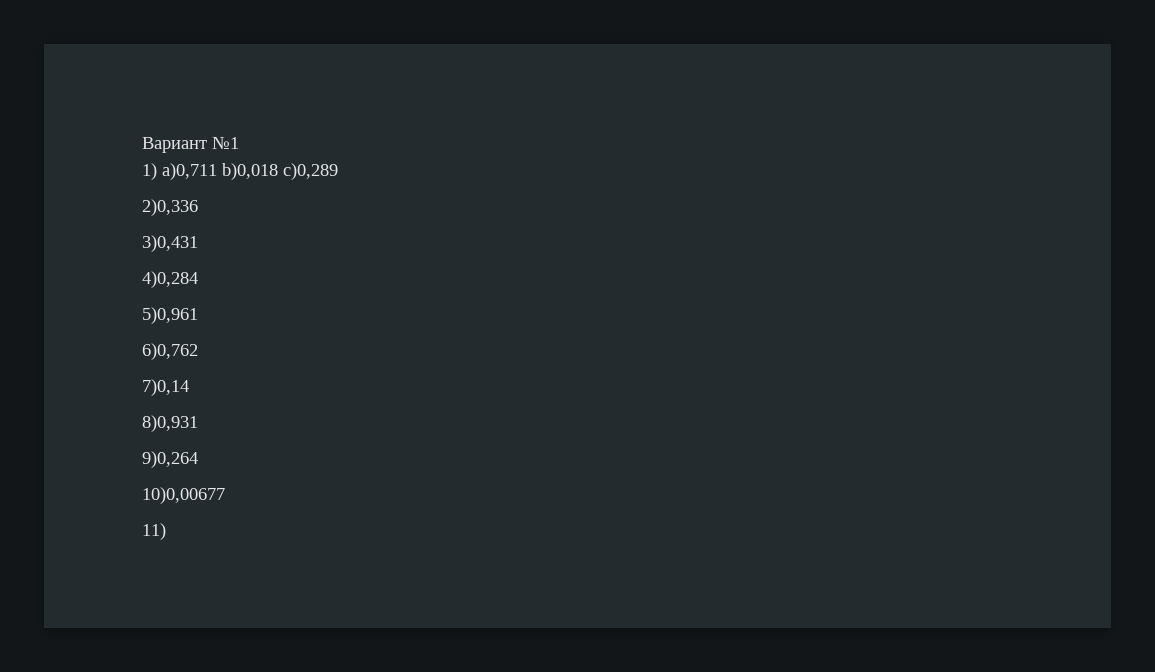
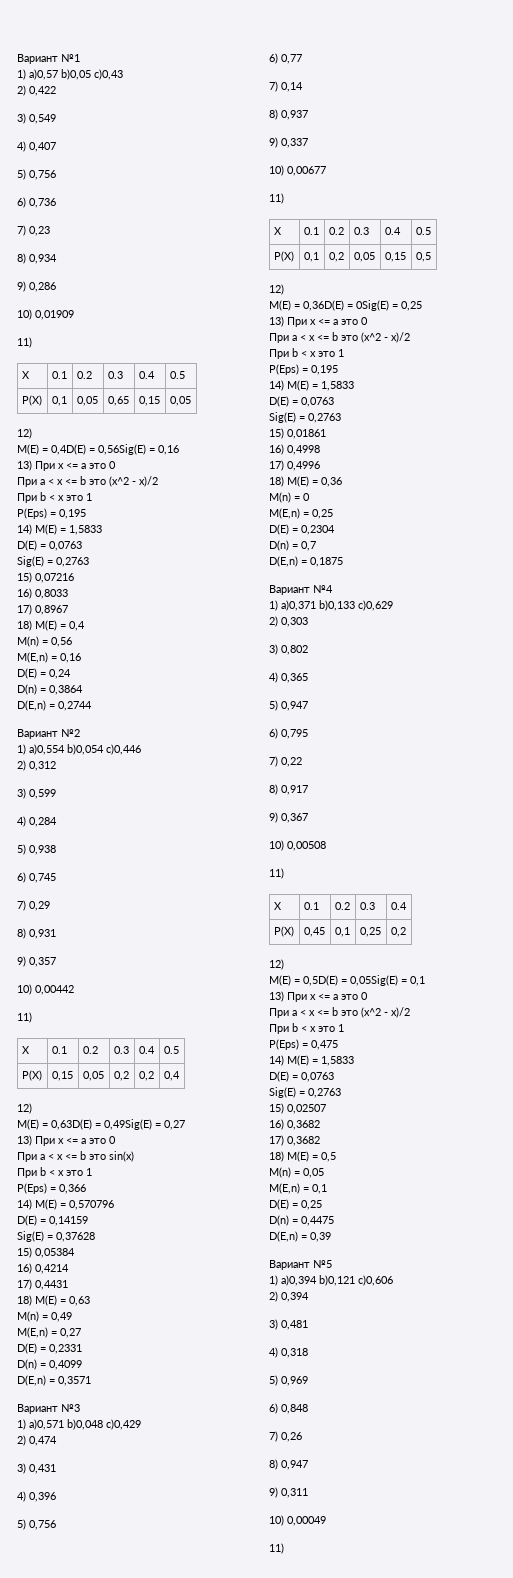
- 1) a)0,711 b)0,018 c)0,289
- 2)0,336
- 3)0,431
- 4)0,284
- 5)0,961
- 6)0,762
- 7)0,14
- 8)0,931
- 9)0,264
- 10)0,00677
+ 1) a)0,57 b)0,05 c)0,43
+ 2) 0,422
+ 3) 0,549
+ 4) 0,407
+ 5) 0,756
+ 6) 0,736
+ 7) 0,23
+ 8) 0,934
+ 9) 0,286
+ 10) 0,01909
+ 11)
+ X | 0.1 | 0.2 | 0.3 | 0.4 | 0.5
+ P(X) | 0,1 | 0,05 | 0,65 | 0,15 | 0,05
+ 12)
+ M(E) = 0,4D(E) = 0,56Sig(E) = 0,16
+ 13) При x <= a это 0
+ При a < x <= b это (x^2 - x)/2
+ При b < x это 1
+ P(Eps) = 0,195
+ 14) M(E) = 1,5833
+ D(E) = 0,0763
+ Sig(E) = 0,2763
+ 15) 0,07216
+ 16) 0,8033
+ 17) 0,8967
+ 18) M(E) = 0,4
+ M(n) = 0,56
+ M(E,n) = 0,16
+ D(E) = 0,24
+ D(n) = 0,3864
+ D(E,n) = 0,2744
+ Вариант №2
+ 1) a)0,554 b)0,054 c)0,446
+ 2) 0,312
+ 3) 0,599
+ 4) 0,284
+ 5) 0,938
+ 6) 0,745
+ 7) 0,29
+ 8) 0,931
+ 9) 0,357
+ 10) 0,00442
+ 11)
+ X | 0.1 | 0.2 | 0.3 | 0.4 | 0.5
+ P(X) | 0,15 | 0,05 | 0,2 | 0,2 | 0,4
+ 12)
+ M(E) = 0,63D(E) = 0,49Sig(E) = 0,27
+ 13) При x <= a это 0
+ При a < x <= b это sin(x)
+ При b < x это 1
+ P(Eps) = 0,366
+ 14) M(E) = 0,570796
+ D(E) = 0,14159
+ Sig(E) = 0,37628
+ 15) 0,05384
+ 16) 0,4214
+ 17) 0,4431
+ 18) M(E) = 0,63
+ M(n) = 0,49
+ M(E,n) = 0,27
+ D(E) = 0,2331
+ D(n) = 0,4099
+ D(E,n) = 0,3571
+ Вариант №3
+ 1) a)0,571 b)0,048 c)0,429
+ 2) 0,474
+ 3) 0,431
+ 4) 0,396
+ 5) 0,756
+ 6) 0,77
+ 7) 0,14
+ 8) 0,937
+ 9) 0,337
+ 10) 0,00677
+ 11)
+ X | 0.1 | 0.2 | 0.3 | 0.4 | 0.5
+ P(X) | 0,1 | 0,2 | 0,05 | 0,15 | 0,5
+ 12)
+ M(E) = 0,36D(E) = 0Sig(E) = 0,25
+ 13) При x <= a это 0
+ При a < x <= b это (x^2 - x)/2
+ При b < x это 1
+ P(Eps) = 0,195
+ 14) M(E) = 1,5833
+ D(E) = 0,0763
+ Sig(E) = 0,2763
+ 15) 0,01861
+ 16) 0,4998
+ 17) 0,4996
+ 18) M(E) = 0,36
+ M(n) = 0
+ M(E,n) = 0,25
+ D(E) = 0,2304
+ D(n) = 0,7
+ D(E,n) = 0,1875
+ Вариант №4
+ 1) a)0,371 b)0,133 c)0,629
+ 2) 0,303
+ 3) 0,802
+ 4) 0,365
+ 5) 0,947
+ 6) 0,795
+ 7) 0,22
+ 8) 0,917
+ 9) 0,367
+ 10) 0,00508
+ 11)
+ X | 0.1 | 0.2 | 0.3 | 0.4
+ P(X) | 0,45 | 0,1 | 0,25 | 0,2
+ 12)
+ M(E) = 0,5D(E) = 0,05Sig(E) = 0,1
+ 13) При x <= a это 0
+ При a < x <= b это (x^2 - x)/2
+ При b < x это 1
+ P(Eps) = 0,475
+ 14) M(E) = 1,5833
+ D(E) = 0,0763
+ Sig(E) = 0,2763
+ 15) 0,02507
+ 16) 0,3682
+ 17) 0,3682
+ 18) M(E) = 0,5
+ M(n) = 0,05
+ M(E,n) = 0,1
+ D(E) = 0,25
+ D(n) = 0,4475
+ D(E,n) = 0,39
+ Вариант №5
+ 1) a)0,394 b)0,121 c)0,606
+ 2) 0,394
+ 3) 0,481
+ 4) 0,318
+ 5) 0,969
+ 6) 0,848
+ 7) 0,26
+ 8) 0,947
+ 9) 0,311
+ 10) 0,00049

